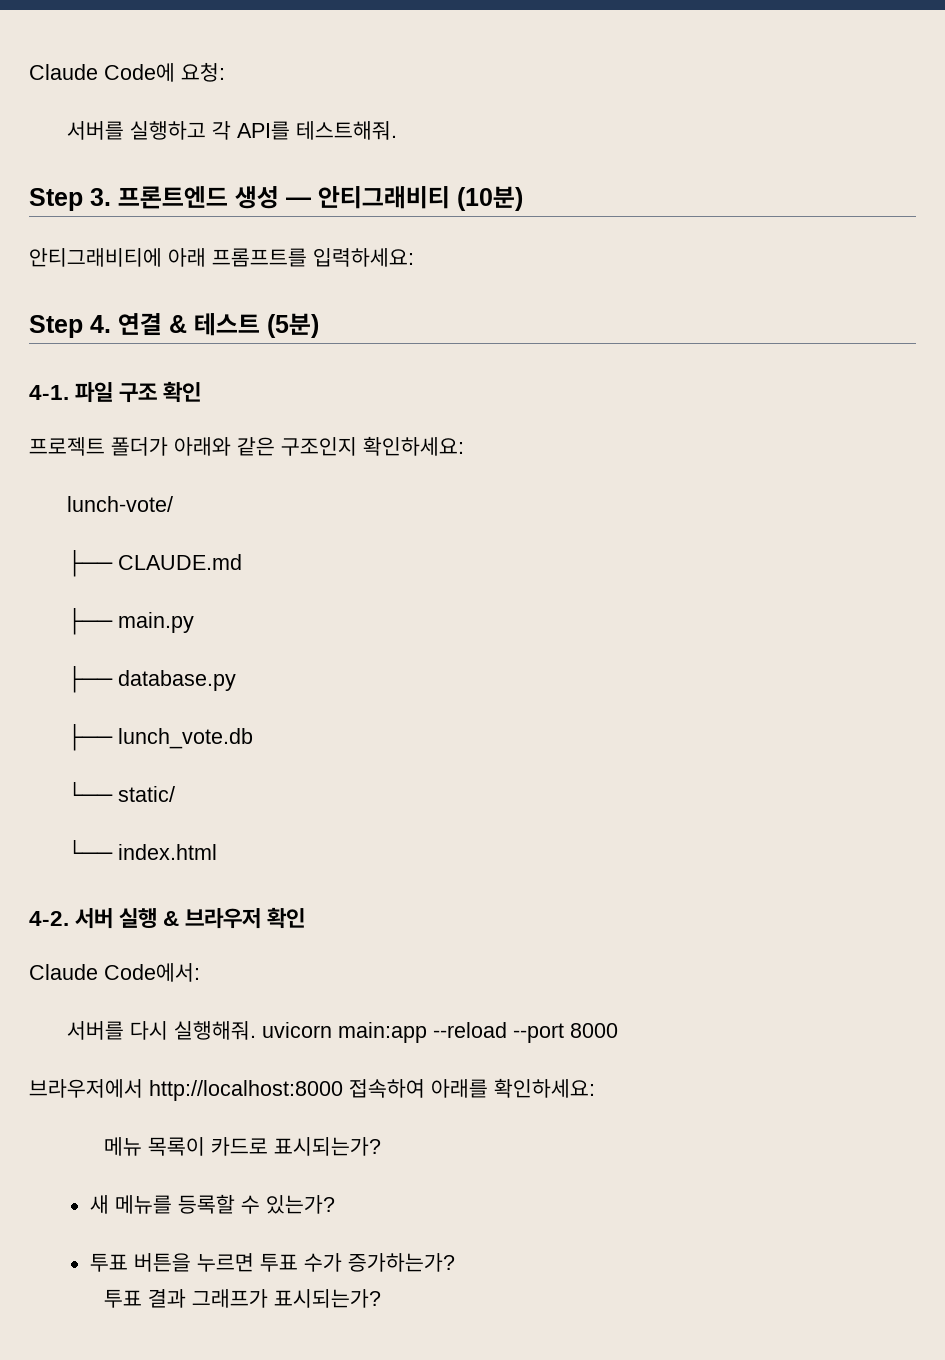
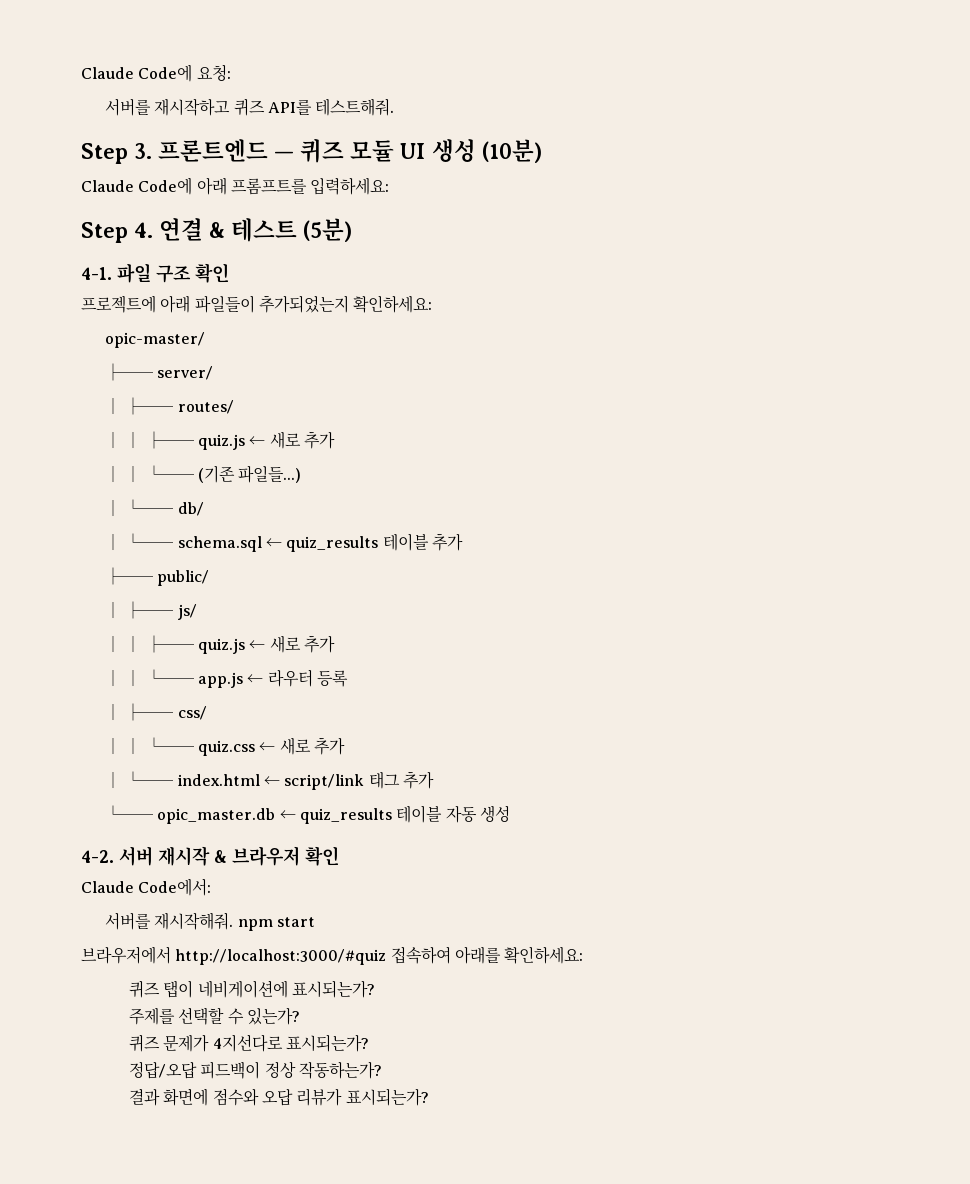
- 서버를 실행하고 각 API를 테스트해줘.
+ 서버를 재시작하고 퀴즈 API를 테스트해줘.
- Step 3. 프론트엔드 생성 — 안티그래비티 (10분)
+ Step 3. 프론트엔드 — 퀴즈 모듈 UI 생성 (10분)
- 안티그래비티에 아래 프롬프트를 입력하세요:
+ Claude Code에 아래 프롬프트를 입력하세요:
- 프로젝트 폴더가 아래와 같은 구조인지 확인하세요:
- lunch-vote/
- ├── CLAUDE.md
- ├── main.py
- ├── database.py
- ├── lunch_vote.db
- └── static/
- └── index.html
+ 프로젝트에 아래 파일들이 추가되었는지 확인하세요:
+ opic-master/
+ ├── server/
+ │ ├── routes/
+ │ │ ├── quiz.js ← 새로 추가
+ │ │ └── (기존 파일들...)
+ │ └── db/
+ │ └── schema.sql ← quiz_results 테이블 추가
+ ├── public/
+ │ ├── js/
+ │ │ ├── quiz.js ← 새로 추가
+ │ │ └── app.js ← 라우터 등록
+ │ ├── css/
+ │ │ └── quiz.css ← 새로 추가
+ │ └── index.html ← script/link 태그 추가
+ └── opic_master.db ← quiz_results 테이블 자동 생성
- 서버 실행 & 브라우저 확인
+ 서버 재시작 & 브라우저 확인
- 서버를 다시 실행해줘. uvicorn main:app --reload --port 8000
+ 서버를 재시작해줘. npm start
- 브라우저에서 http://localhost:8000 접속하여 아래를 확인하세요:
+ 브라우저에서 http://localhost:3000/#quiz 접속하여 아래를 확인하세요:
- 메뉴 목록이 카드로 표시되는가?
- 새 메뉴를 등록할 수 있는가?
- 투표 버튼을 누르면 투표 수가 증가하는가?
- 투표 결과 그래프가 표시되는가?
+ 퀴즈 탭이 네비게이션에 표시되는가?
+ 주제를 선택할 수 있는가?
+ 퀴즈 문제가 4지선다로 표시되는가?
+ 정답/오답 피드백이 정상 작동하는가?
+ 결과 화면에 점수와 오답 리뷰가 표시되는가?

